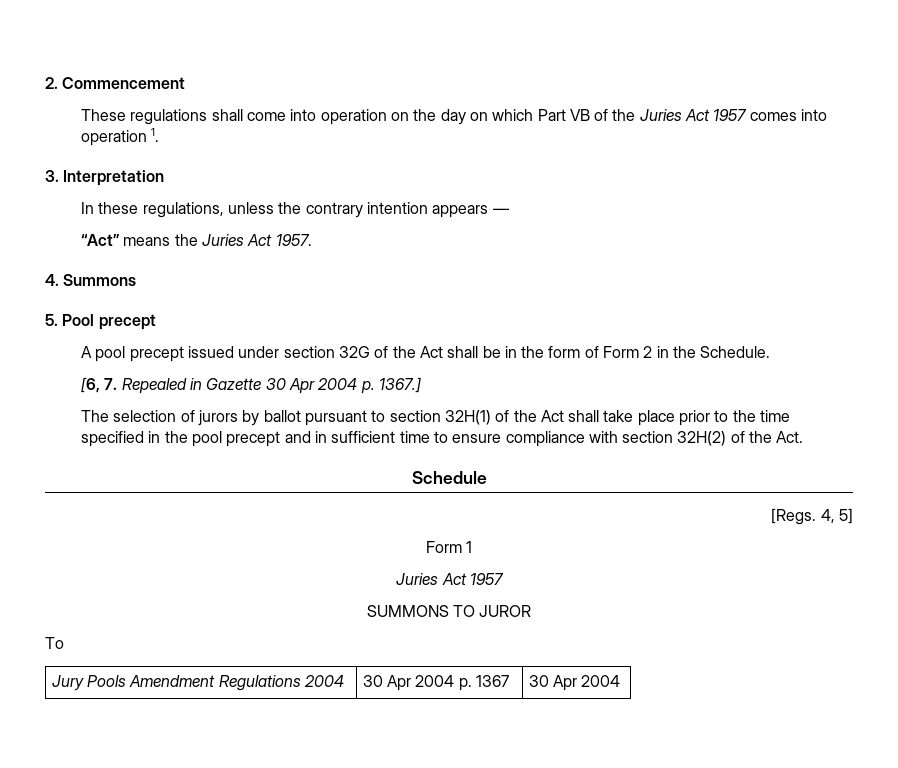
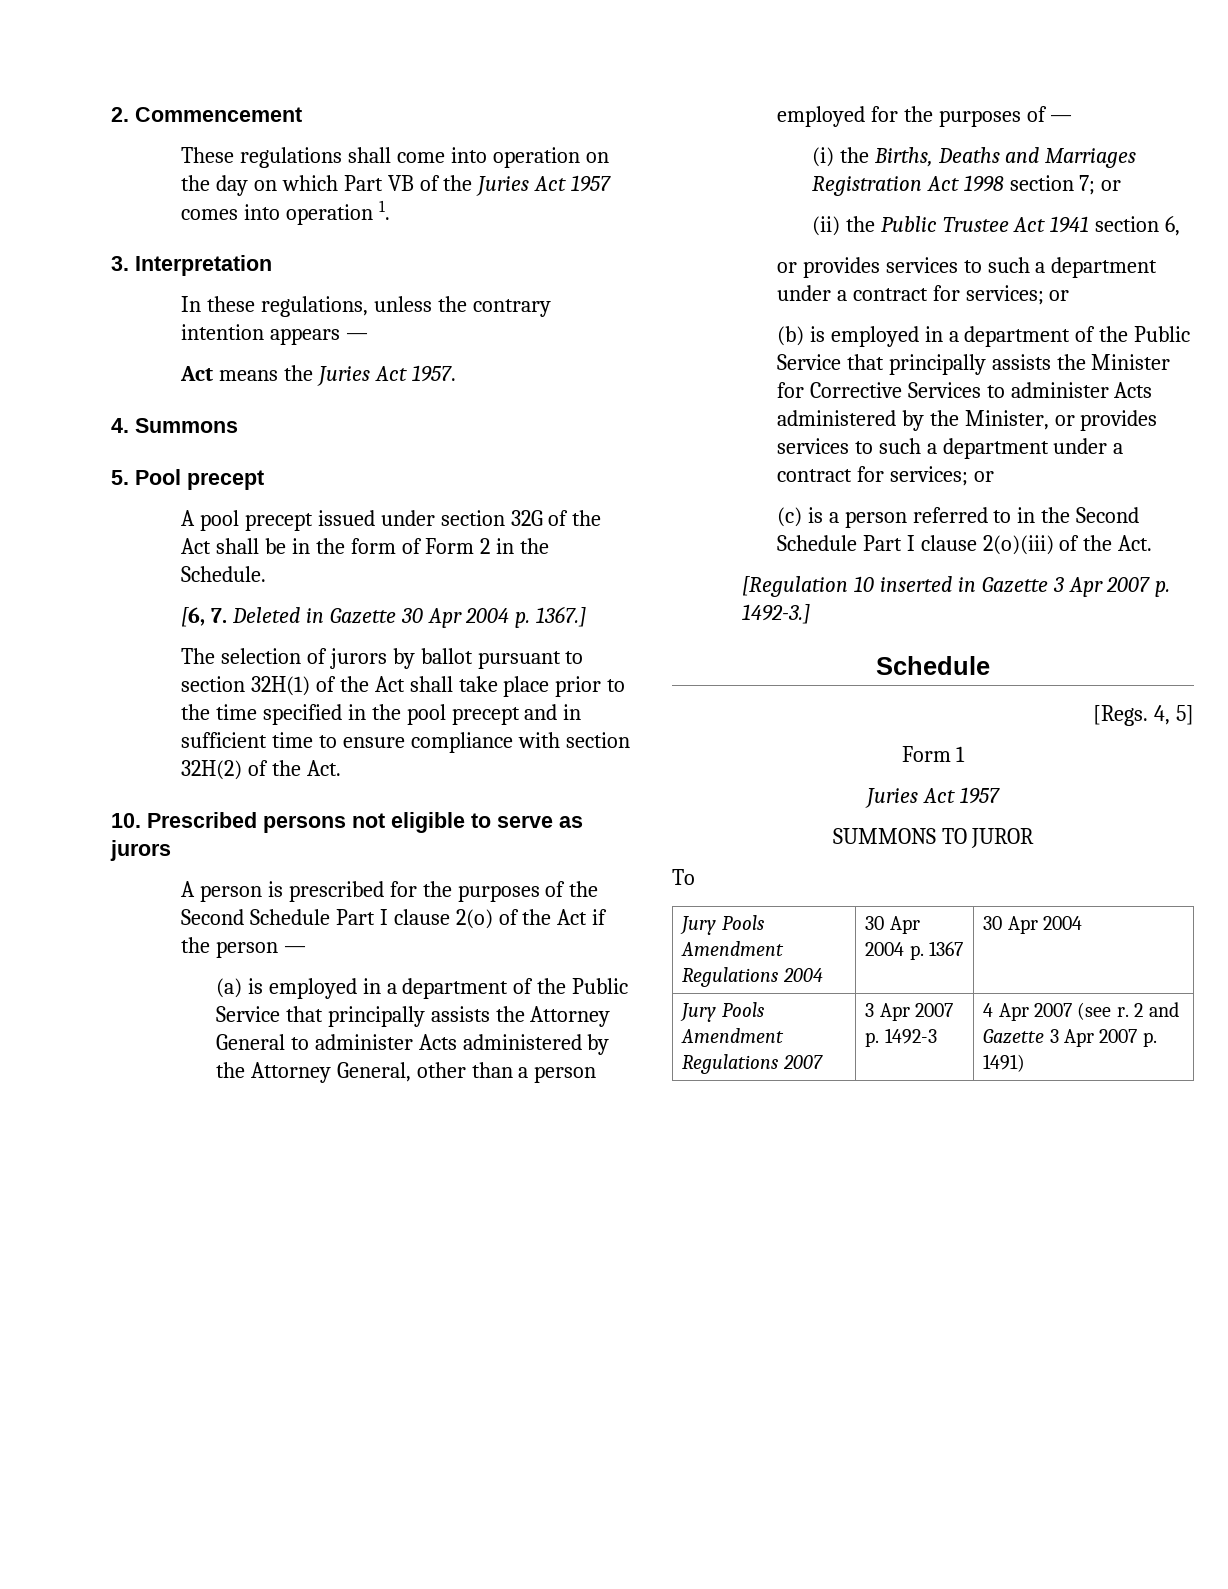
- “Act” means the Juries Act 1957.
+ Act means the Juries Act 1957.
- [6, 7. Repealed in Gazette 30 Apr 2004 p. 1367.]
+ [6, 7. Deleted in Gazette 30 Apr 2004 p. 1367.]
+ 10. Prescribed persons not eligible to serve as jurors
+ A person is prescribed for the purposes of the Second Schedule Part I clause 2(o) of the Act if the person —
+ (a) is employed in a department of the Public Service that principally assists the Attorney General to administer Acts administered by the Attorney General, other than a person employed for the purposes of —
+ (i) the Births, Deaths and Marriages Registration Act 1998 section 7; or
+ (ii) the Public Trustee Act 1941 section 6,
+ or provides services to such a department under a contract for services; or
+ (b) is employed in a department of the Public Service that principally assists the Minister for Corrective Services to administer Acts administered by the Minister, or provides services to such a department under a contract for services; or
+ (c) is a person referred to in the Second Schedule Part I clause 2(o)(iii) of the Act.
+ [Regulation 10 inserted in Gazette 3 Apr 2007 p. 1492-3.]
+ Jury Pools Amendment Regulations 2007 | 3 Apr 2007 p. 1492-3 | 4 Apr 2007 (see r. 2 and Gazette 3 Apr 2007 p. 1491)

